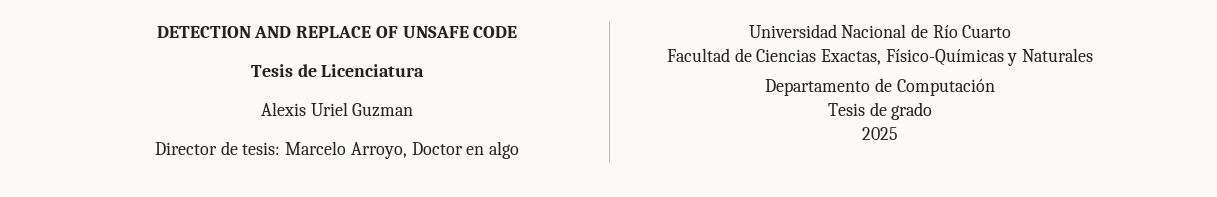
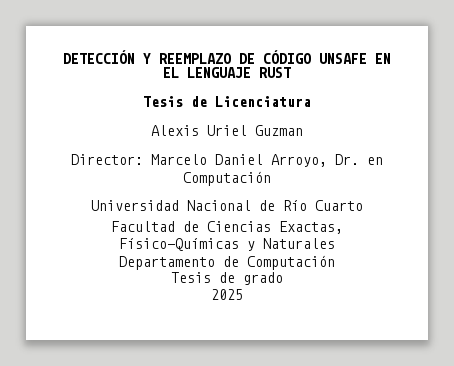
- DETECTION AND REPLACE OF UNSAFE CODE
+ DETECCIÓN Y REEMPLAZO DE CÓDIGO UNSAFE EN EL LENGUAJE RUST
- Director de tesis: Marcelo Arroyo, Doctor en algo
+ Director: Marcelo Daniel Arroyo, Dr. en Computación

